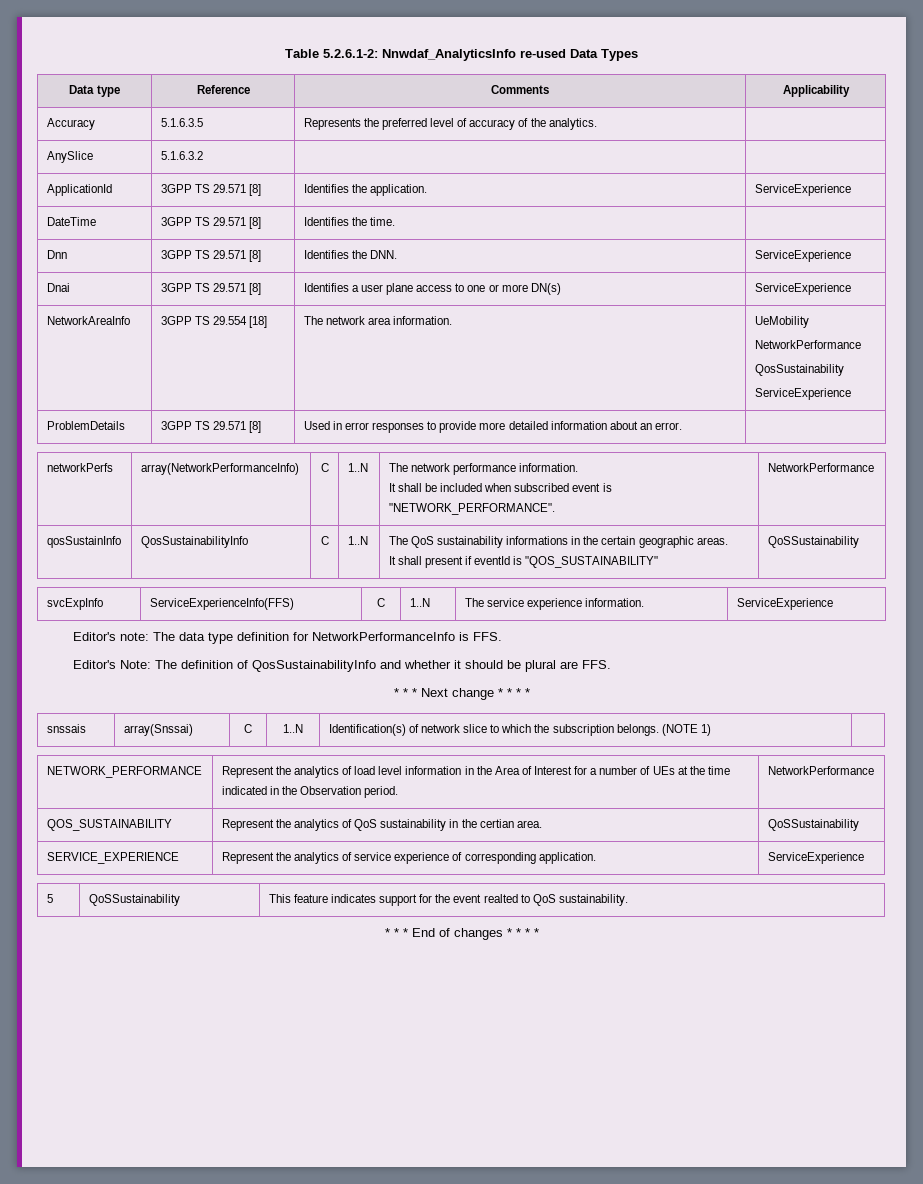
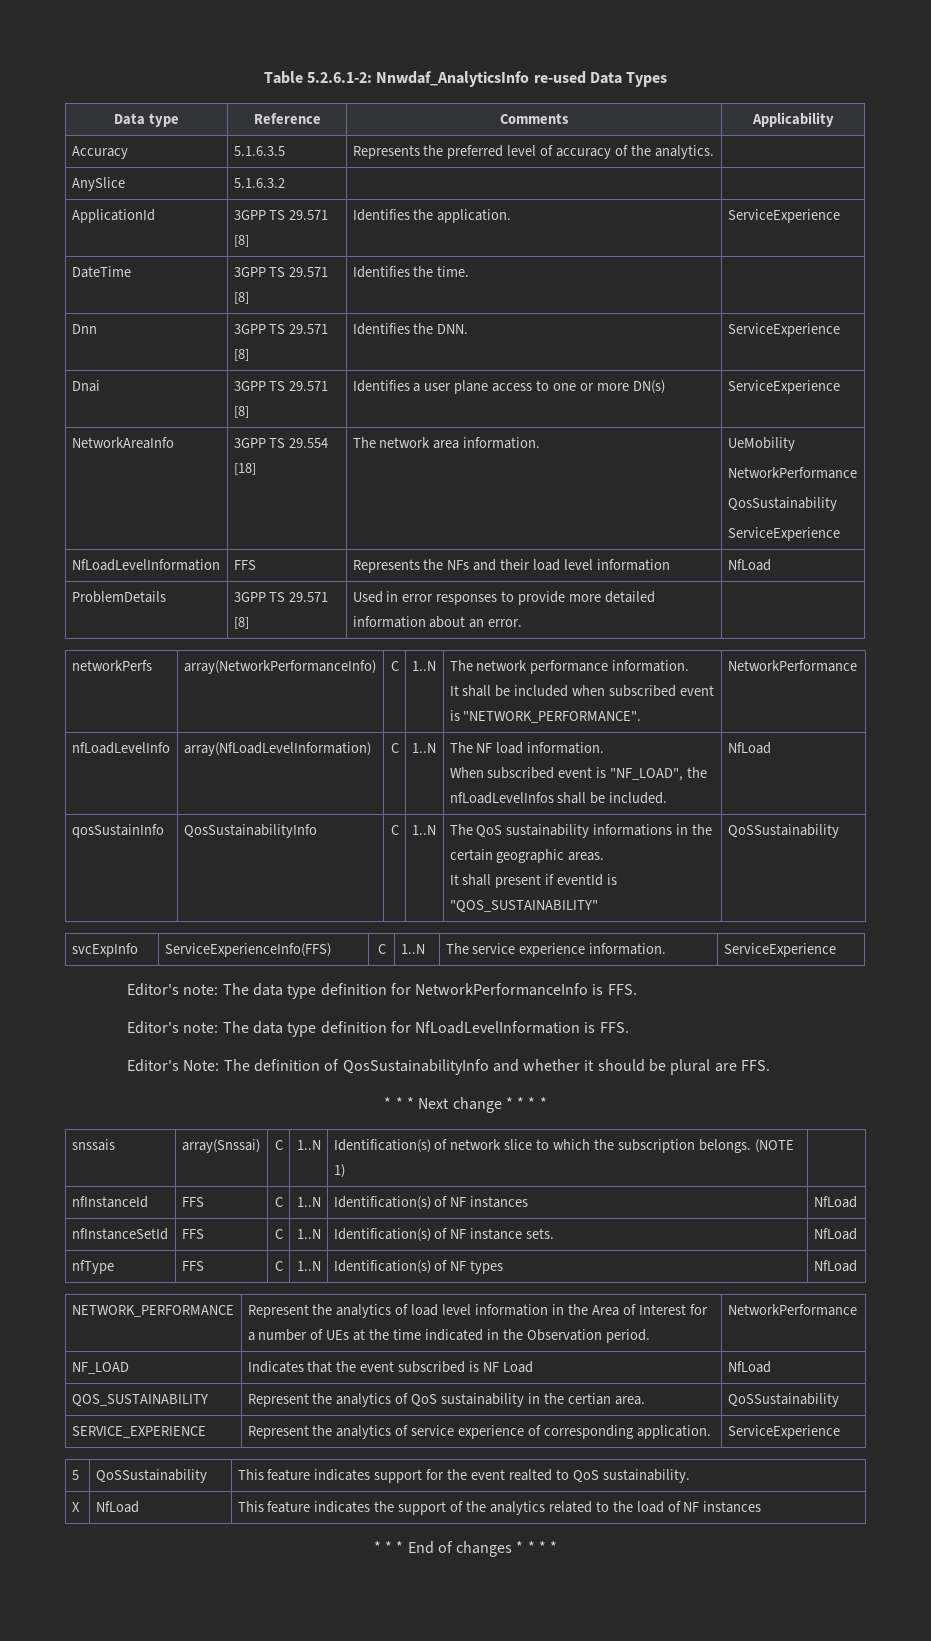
+ NfLoadLevelInformation | FFS | Represents the NFs and their load level information | NfLoad
+ nfLoadLevelInfo | array(NfLoadLevelInformation) | C | 1..N | The NF load information.
+ When subscribed event is "NF_LOAD", the nfLoadLevelInfos shall be included. | NfLoad
+ Editor's note: The data type definition for NfLoadLevelInformation is FFS.
+ nfInstanceId | FFS | C | 1..N | Identification(s) of NF instances | NfLoad
+ nfInstanceSetId | FFS | C | 1..N | Identification(s) of NF instance sets. | NfLoad
+ nfType | FFS | C | 1..N | Identification(s) of NF types | NfLoad
+ NF_LOAD | Indicates that the event subscribed is NF Load | NfLoad
+ X | NfLoad | This feature indicates the support of the analytics related to the load of NF instances

